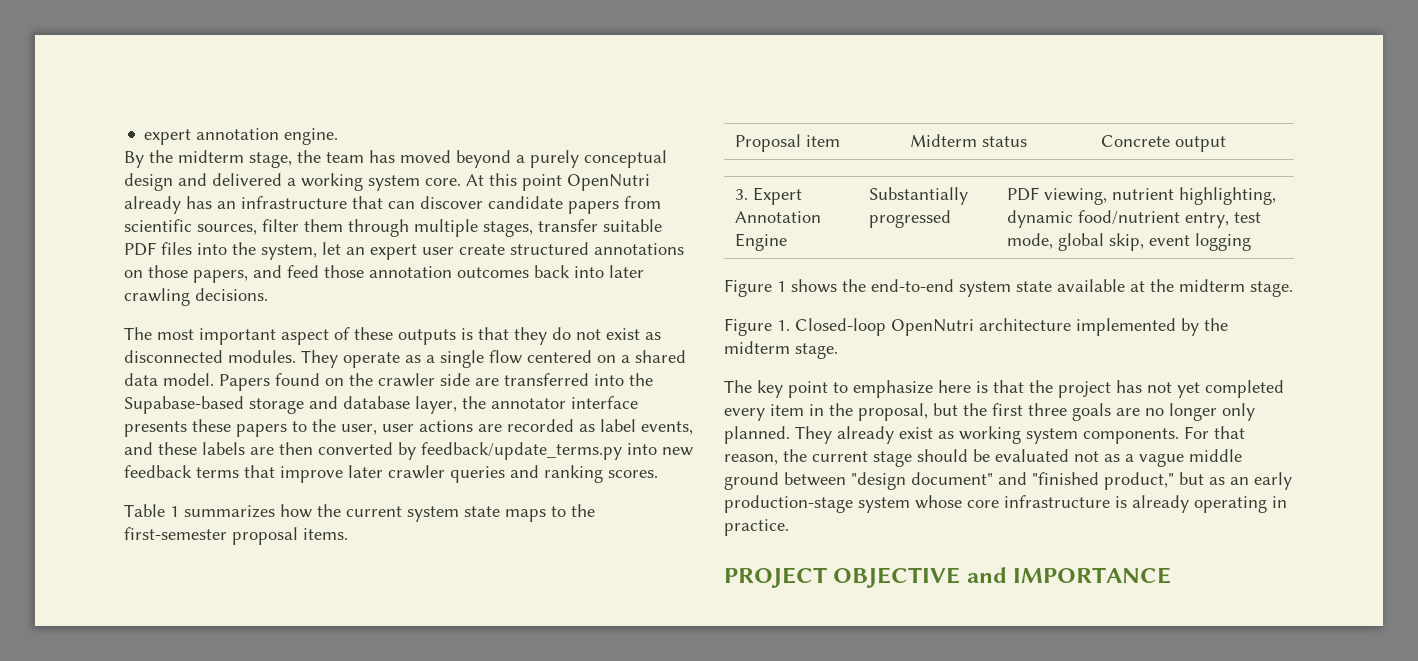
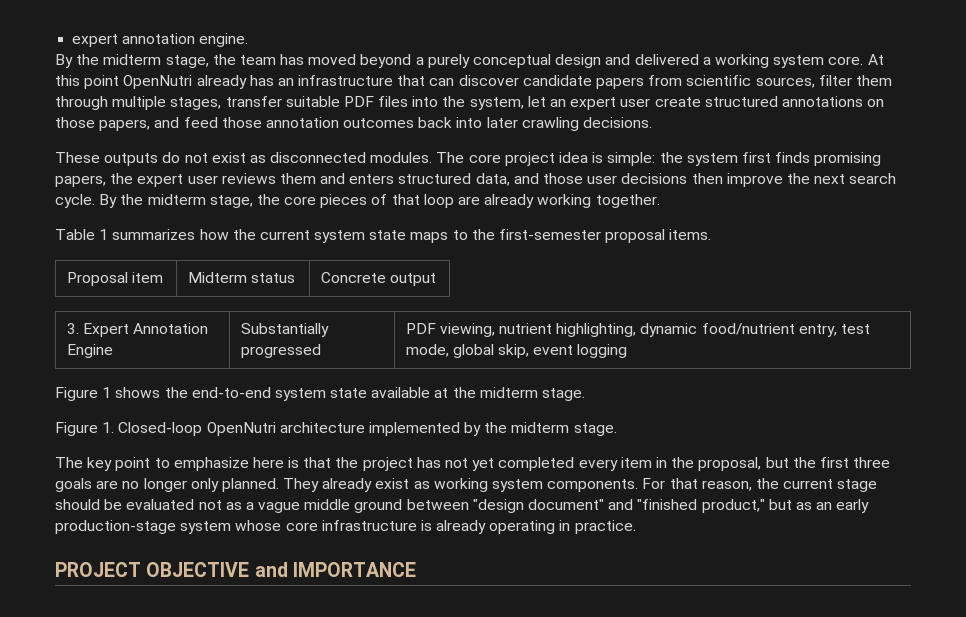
- The most important aspect of these outputs is that they do not exist as disconnected modules.
+ These outputs do not exist as disconnected modules.
- They operate as a single flow centered on a shared data model. Papers found on the crawler side are transferred into the Supabase-based storage and database layer, the annotator interface presents these papers to the user, user actions are recorded as label events, and these labels are then converted by feedback/update_terms.py into new feedback terms that improve later crawler queries and ranking scores.
+ The core project idea is simple: the system first finds promising papers, the expert user reviews them and enters structured data, and those user decisions then improve the next search cycle. By the midterm stage, the core pieces of that loop are already working together.

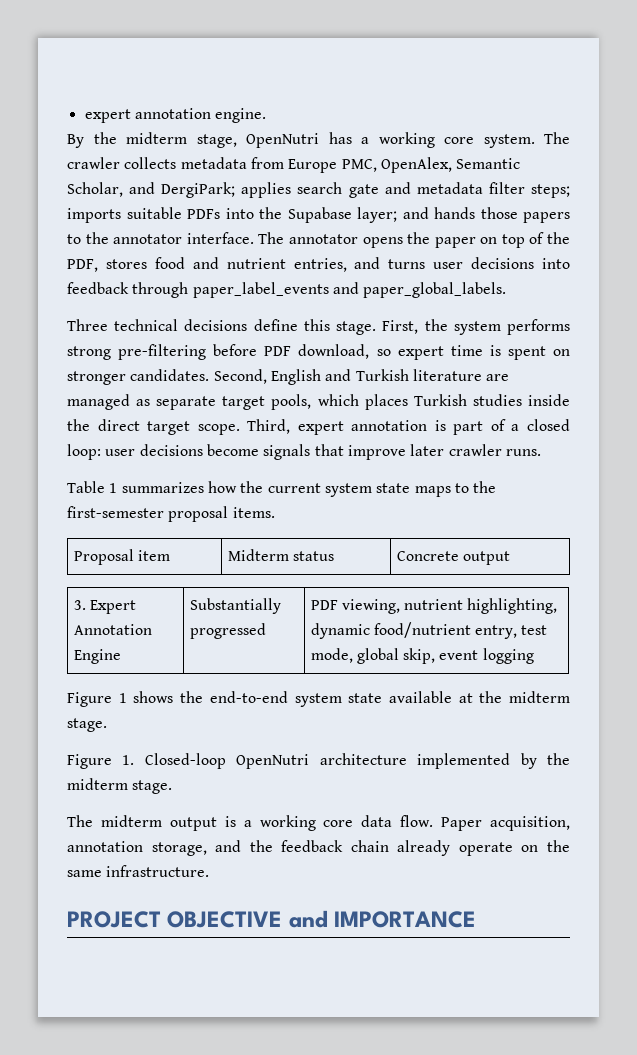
- By the midterm stage, the team has moved beyond a purely conceptual design and delivered a working system core. At this point OpenNutri already has an infrastructure that can discover candidate papers from scientific sources, filter them through multiple stages, transfer suitable PDF files into the system, let an expert user create structured annotations on those papers, and feed those annotation outcomes back into later crawling decisions.
- These outputs do not exist as disconnected modules. The core project idea is simple: the system first finds promising papers, the expert user reviews them and enters structured data, and those user decisions then improve the next search cycle. By the midterm stage, the core pieces of that loop are already working together.
+ By the midterm stage, OpenNutri has a working core system. The crawler collects metadata from Europe PMC, OpenAlex, Semantic Scholar, and DergiPark; applies search gate and metadata filter steps; imports suitable PDFs into the Supabase layer; and hands those papers to the annotator interface. The annotator opens the paper on top of the PDF, stores food and nutrient entries, and turns user decisions into feedback through paper_label_events and paper_global_labels.
+ Three technical decisions define this stage. First, the system performs strong pre-filtering before PDF download, so expert time is spent on stronger candidates. Second, English and Turkish literature are managed as separate target pools, which places Turkish studies inside the direct target scope. Third, expert annotation is part of a closed loop: user decisions become signals that improve later crawler runs.
- The key point to emphasize here is that the project has not yet completed every item in the proposal, but the first three goals are no longer only planned. They already exist as working system components. For that reason, the current stage should be evaluated not as a vague middle ground between "design document" and "finished product," but as an early production-stage system whose core infrastructure is already operating in practice.
+ The midterm output is a working core data flow. Paper acquisition, annotation storage, and the feedback chain already operate on the same infrastructure.

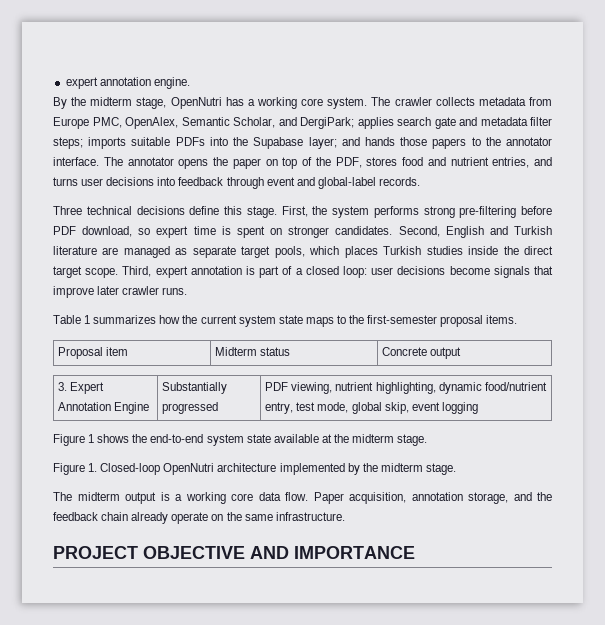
- The annotator opens the paper on top of the PDF, stores food and nutrient entries, and turns user decisions into feedback through paper_label_events and paper_global_labels.
+ The annotator opens the paper on top of the PDF, stores food and nutrient entries, and turns user decisions into feedback through event and global-label records.
- PROJECT OBJECTIVE and IMPORTANCE
+ PROJECT OBJECTIVE AND IMPORTANCE

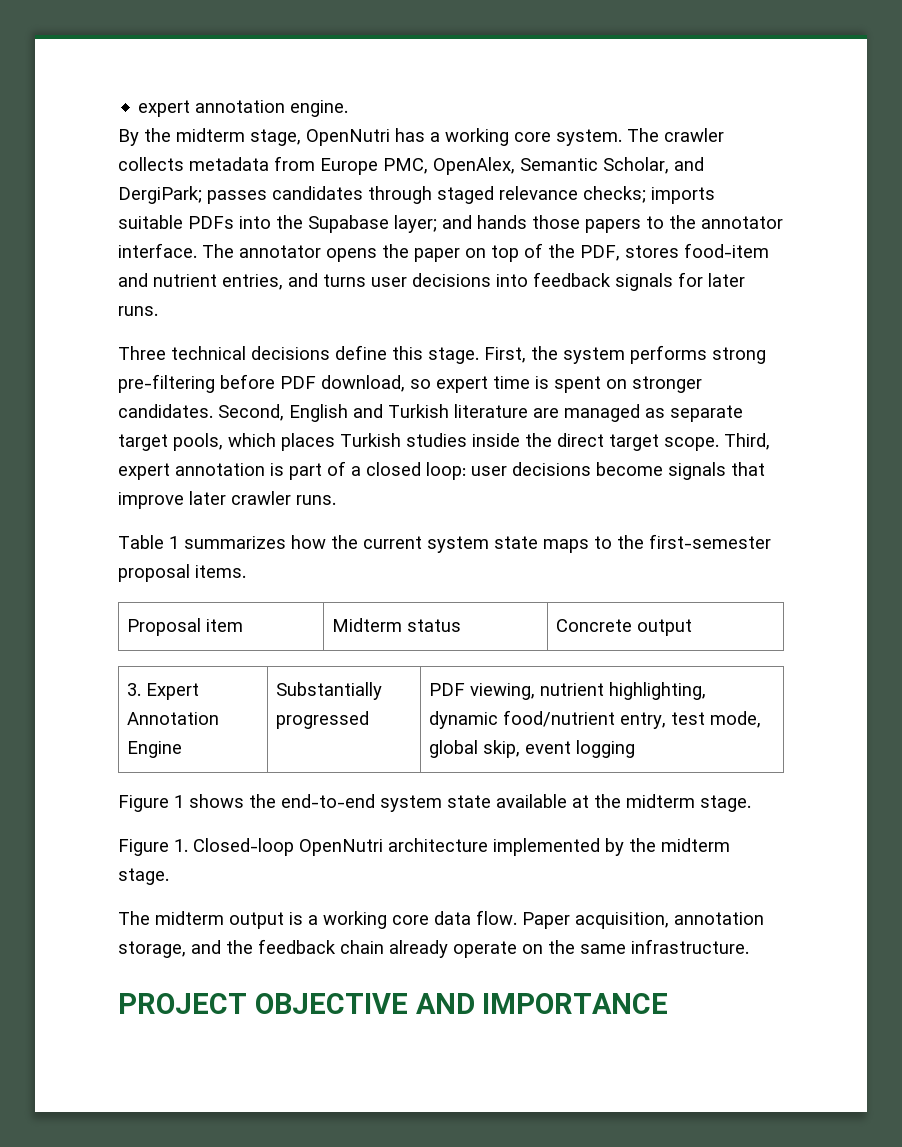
- The crawler collects metadata from Europe PMC, OpenAlex, Semantic Scholar, and DergiPark; applies search gate and metadata filter steps; imports suitable PDFs into the Supabase layer; and hands those papers to the annotator interface.
+ The crawler collects metadata from Europe PMC, OpenAlex, Semantic Scholar, and DergiPark; passes candidates through staged relevance checks; imports suitable PDFs into the Supabase layer; and hands those papers to the annotator interface.
- The annotator opens the paper on top of the PDF, stores food and nutrient entries, and turns user decisions into feedback through event and global-label records.
+ The annotator opens the paper on top of the PDF, stores food-item and nutrient entries, and turns user decisions into feedback signals for later runs.

